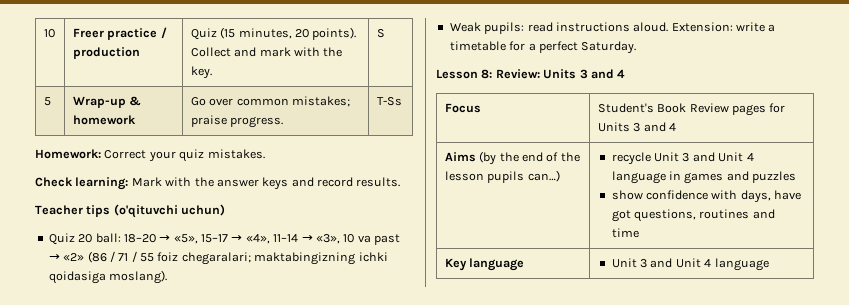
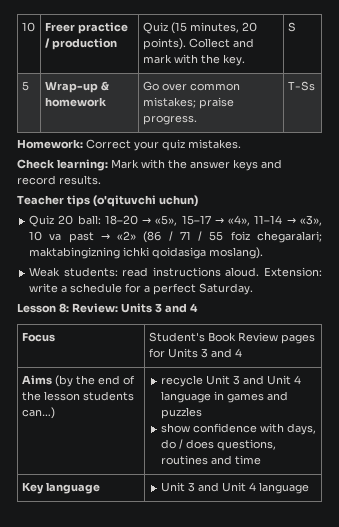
- Weak pupils: read instructions aloud.
+ Weak students: read instructions aloud.
- Extension: write a timetable for a perfect Saturday.
+ Extension: write a schedule for a perfect Saturday.
- Aims (by the end of the lesson pupils can…) | recycle Unit 3 and Unit 4 language in games and puzzles
- show confidence with days, have got questions, routines and time
+ Aims (by the end of the lesson students can…) | recycle Unit 3 and Unit 4 language in games and puzzles
+ show confidence with days, do / does questions, routines and time

